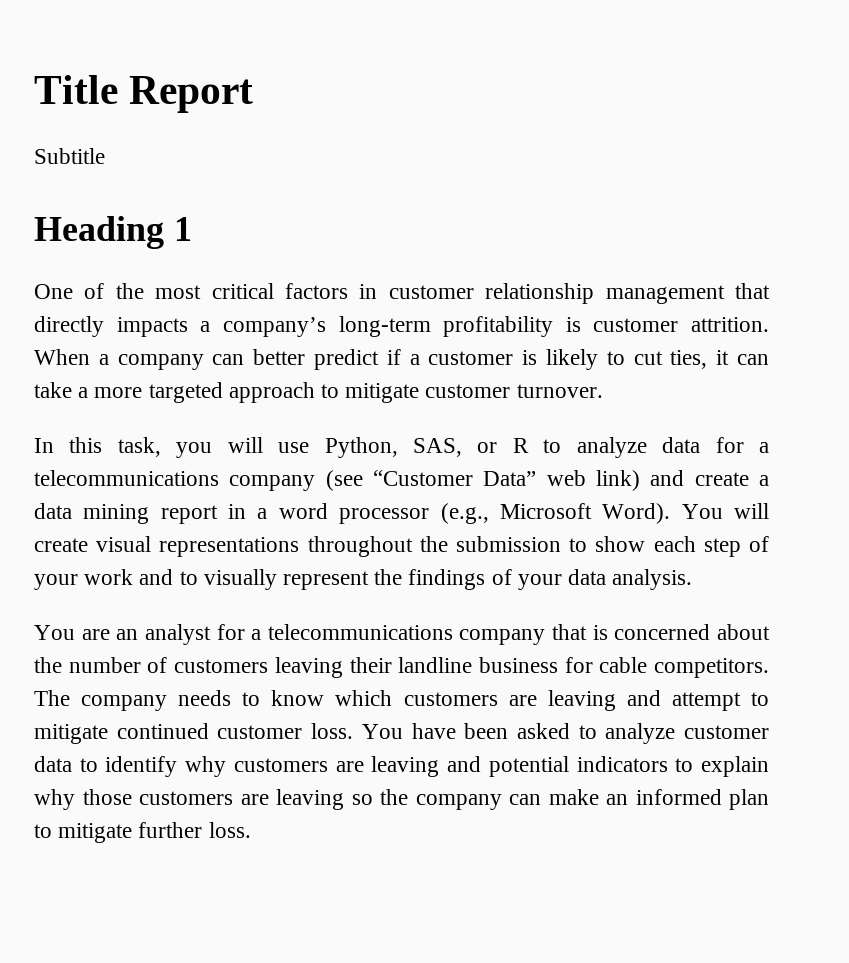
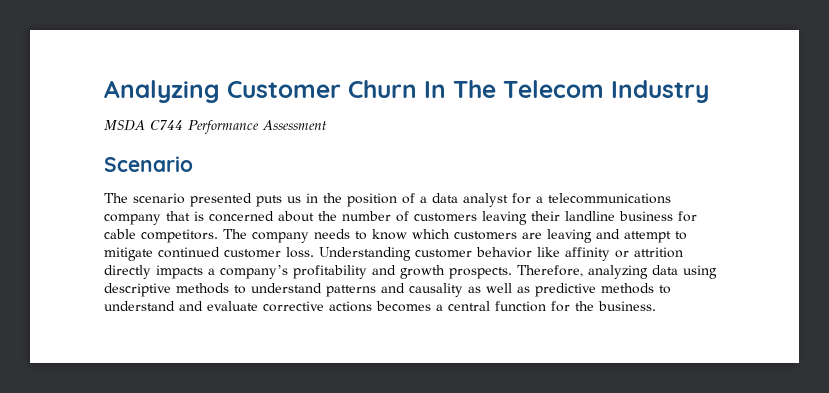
- Title Report
- Subtitle
- Heading 1
- One of the most critical factors in customer relationship management that directly impacts a company’s long-term profitability is customer attrition. When a company can better predict if a customer is likely to cut ties, it can take a more targeted approach to mitigate customer turnover.
- In this task, you will use Python, SAS, or R to analyze data for a telecommunications company (see “Customer Data” web link) and create a data mining report in a word processor (e.g., Microsoft Word). You will create visual representations throughout the submission to show each step of your work and to visually represent the findings of your data analysis.
- You are an analyst for a telecommunications company that is concerned about the number of customers leaving their landline business for cable competitors.
+ Analyzing Customer Churn In The Telecom Industry
+ MSDA C744 Performance Assessment
+ Scenario
+ The scenario presented puts us in the position of a data analyst for a telecommunications company that is concerned about the number of customers leaving their landline business for cable competitors.
- You have been asked to analyze customer data to identify why customers are leaving and potential indicators to explain why those customers are leaving so the company can make an informed plan to mitigate further loss.
+ Understanding customer behavior like affinity or attrition directly impacts a company’s profitability and growth prospects. Therefore, analyzing data using descriptive methods to understand patterns and causality as well as predictive methods to understand and evaluate corrective actions becomes a central function for the business.

